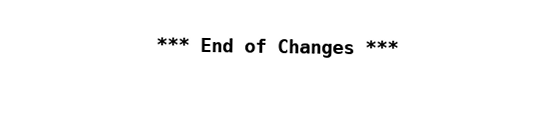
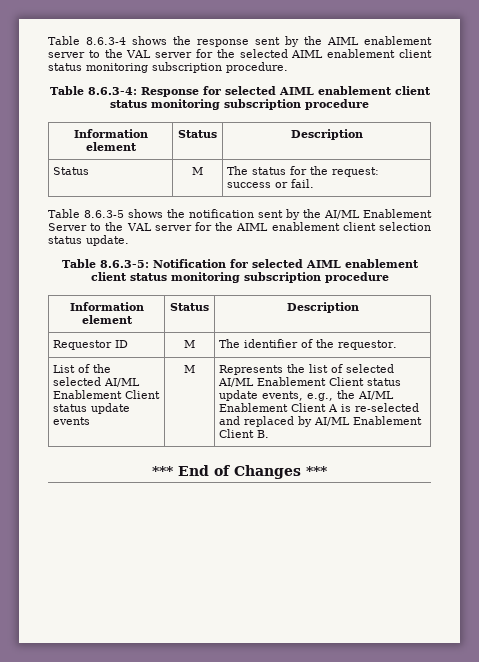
+ Table 8.6.3-4 shows the response sent by the AIML enablement server to the VAL server for the selected AIML enablement client status monitoring subscription procedure.
+ Table 8.6.3-4: Response for selected AIML enablement client status monitoring subscription procedure
+ Information element | Status | Description
+ Status | M | The status for the request: success or fail.
+ Table 8.6.3-5 shows the notification sent by the AI/ML Enablement Server to the VAL server for the AIML enablement client selection status update.
+ Table 8.6.3-5: Notification for selected AIML enablement client status monitoring subscription procedure
+ Information element | Status | Description
+ Requestor ID | M | The identifier of the requestor.
+ List of the selected AI/ML Enablement Client status update events | M | Represents the list of selected AI/ML Enablement Client status update events, e.g., the AI/ML Enablement Client A is re-selected and replaced by AI/ML Enablement Client B.

